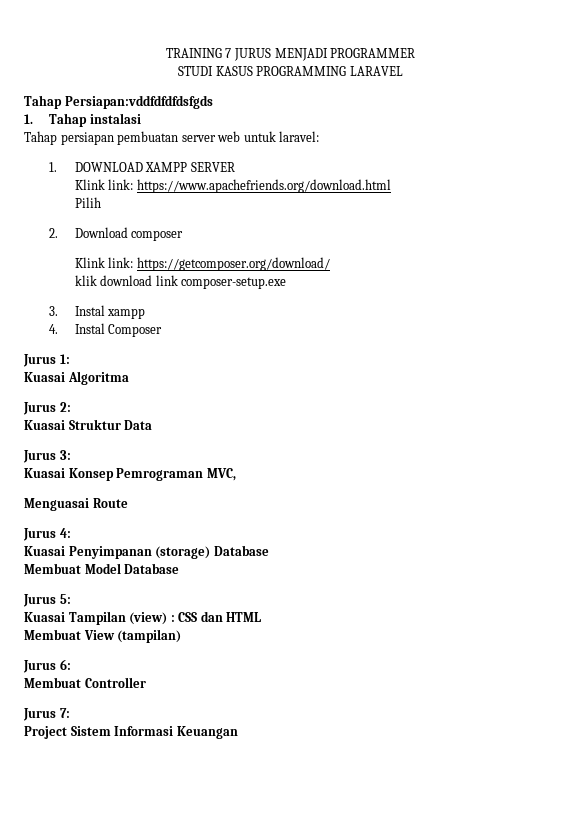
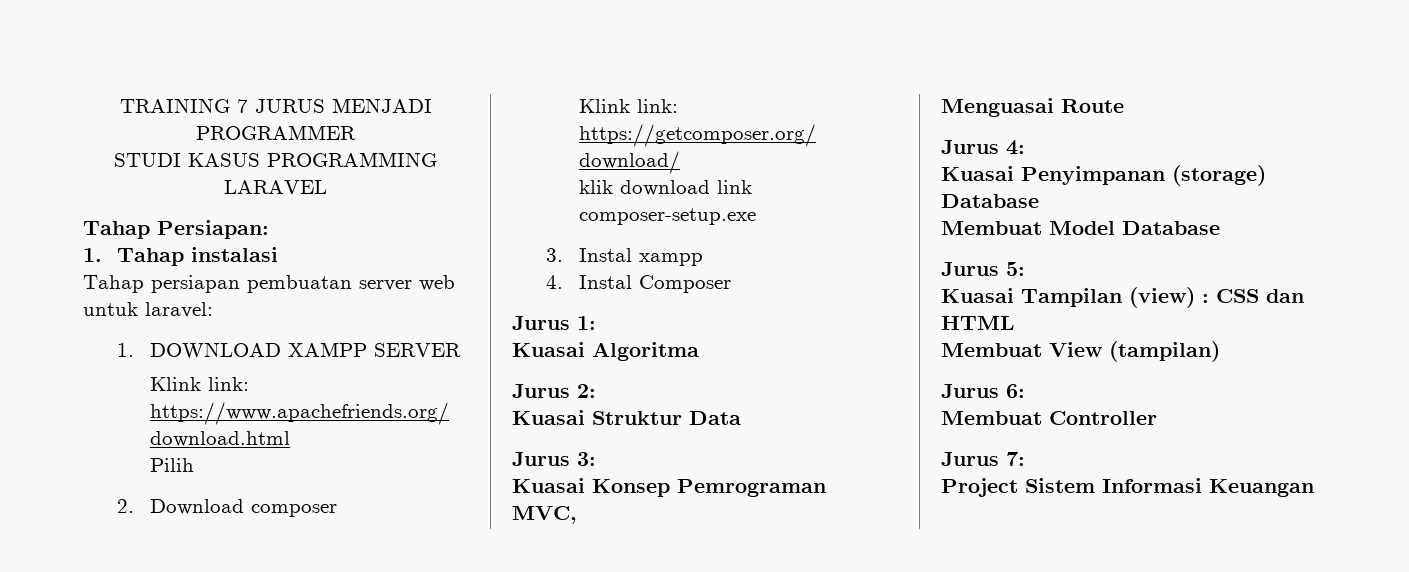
- Tahap Persiapan:vddfdfdfdsfgds
+ Tahap Persiapan:

